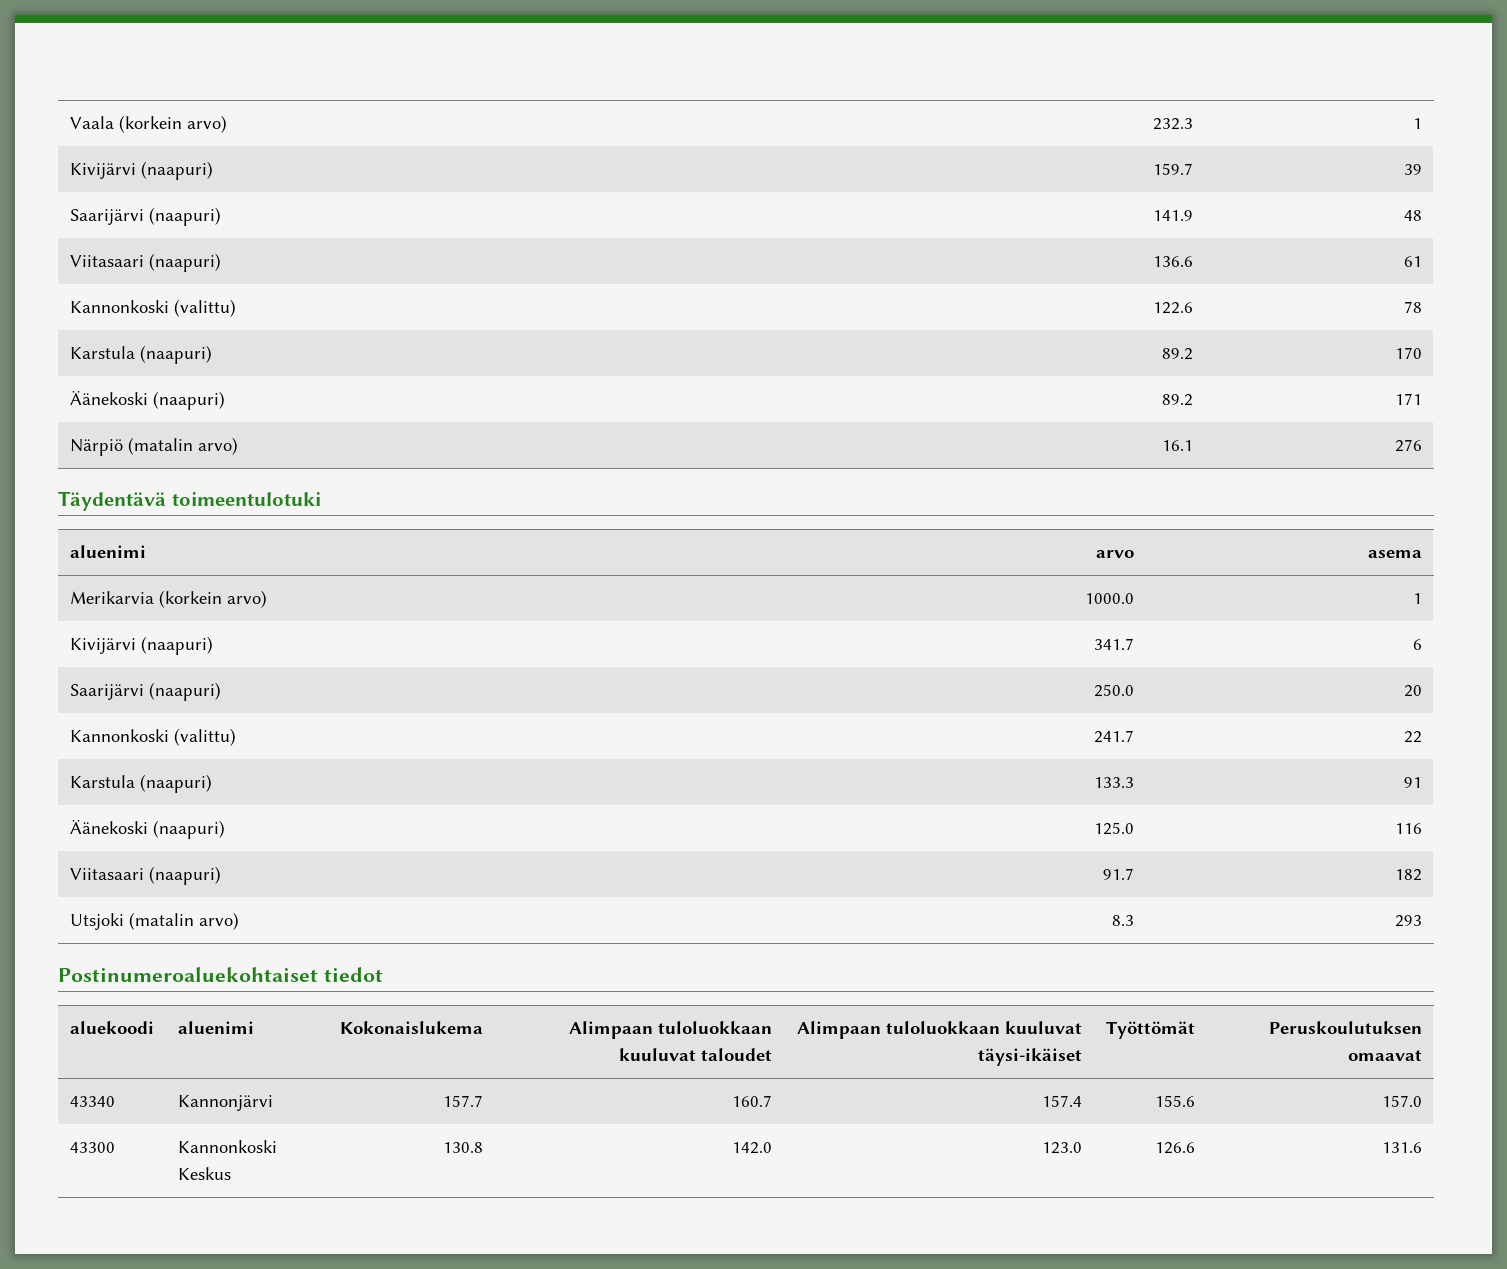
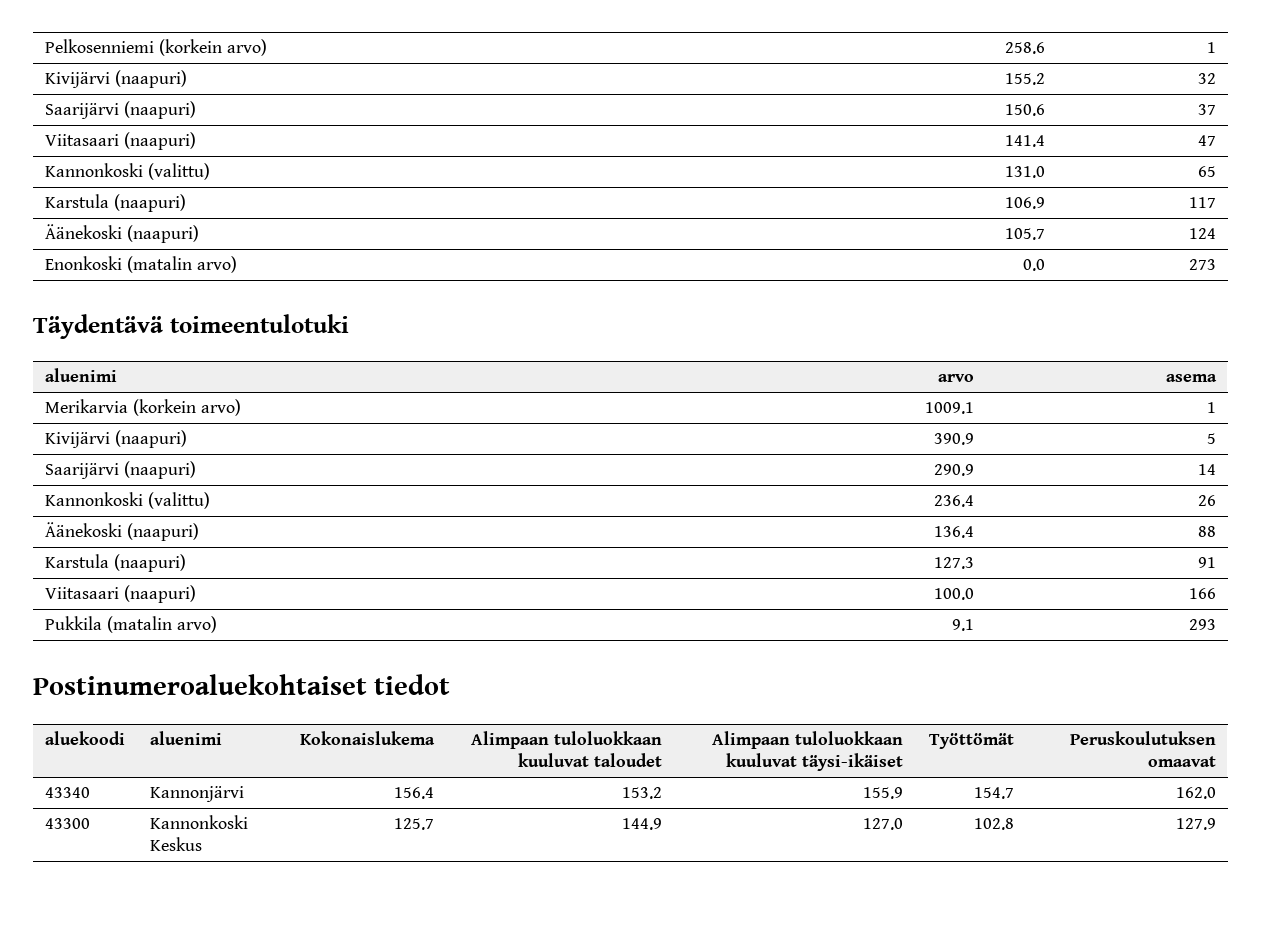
- Vaala (korkein arvo) | 232.3 | 1
- Kivijärvi (naapuri) | 159.7 | 39
- Saarijärvi (naapuri) | 141.9 | 48
- Viitasaari (naapuri) | 136.6 | 61
- Kannonkoski (valittu) | 122.6 | 78
- Karstula (naapuri) | 89.2 | 170
- Äänekoski (naapuri) | 89.2 | 171
- Närpiö (matalin arvo) | 16.1 | 276
+ Pelkosenniemi (korkein arvo) | 258.6 | 1
+ Kivijärvi (naapuri) | 155.2 | 32
+ Saarijärvi (naapuri) | 150.6 | 37
+ Viitasaari (naapuri) | 141.4 | 47
+ Kannonkoski (valittu) | 131.0 | 65
+ Karstula (naapuri) | 106.9 | 117
+ Äänekoski (naapuri) | 105.7 | 124
+ Enonkoski (matalin arvo) | 0.0 | 273
- Merikarvia (korkein arvo) | 1000.0 | 1
- Kivijärvi (naapuri) | 341.7 | 6
- Saarijärvi (naapuri) | 250.0 | 20
- Kannonkoski (valittu) | 241.7 | 22
- Karstula (naapuri) | 133.3 | 91
+ Merikarvia (korkein arvo) | 1009.1 | 1
+ Kivijärvi (naapuri) | 390.9 | 5
+ Saarijärvi (naapuri) | 290.9 | 14
+ Kannonkoski (valittu) | 236.4 | 26
+ Äänekoski (naapuri) | 136.4 | 88
+ Karstula (naapuri) | 127.3 | 91
- Äänekoski (naapuri) | 125.0 | 116
- Viitasaari (naapuri) | 91.7 | 182
- Utsjoki (matalin arvo) | 8.3 | 293
+ Viitasaari (naapuri) | 100.0 | 166
+ Pukkila (matalin arvo) | 9.1 | 293
- 43340 | Kannonjärvi | 157.7 | 160.7 | 157.4 | 155.6 | 157.0
- 43300 | Kannonkoski Keskus | 130.8 | 142.0 | 123.0 | 126.6 | 131.6
+ 43340 | Kannonjärvi | 156.4 | 153.2 | 155.9 | 154.7 | 162.0
+ 43300 | Kannonkoski Keskus | 125.7 | 144.9 | 127.0 | 102.8 | 127.9

